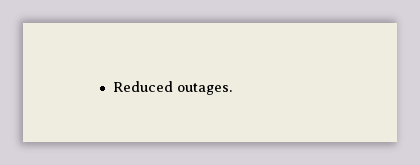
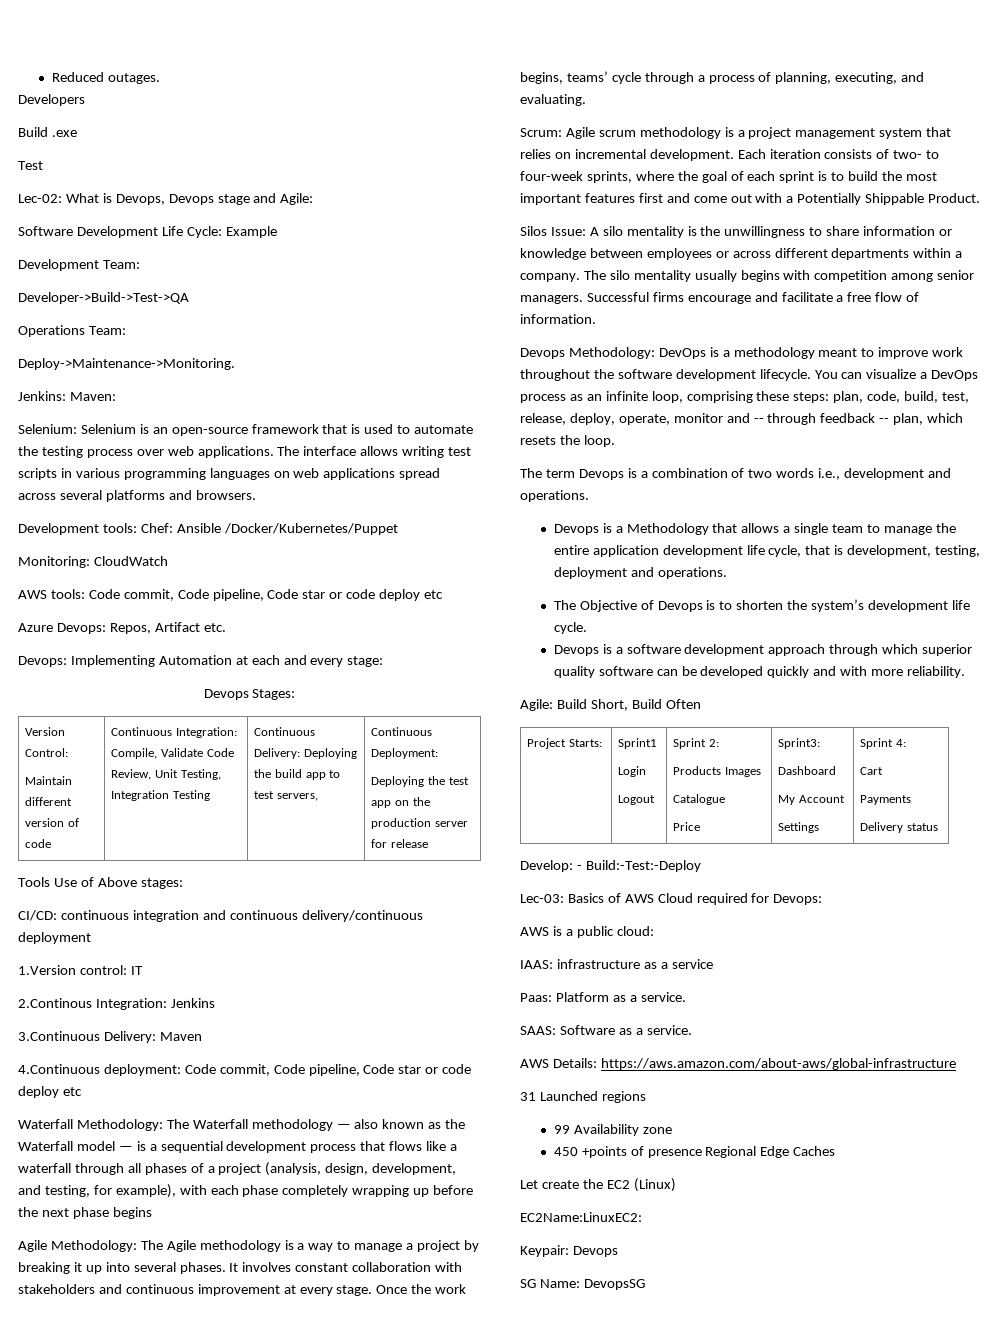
+ Developers
+ Build .exe
+ Test
+ Lec-02: What is Devops, Devops stage and Agile:
+ Software Development Life Cycle: Example
+ Development Team:
+ Developer->Build->Test->QA
+ Operations Team:
+ Deploy->Maintenance->Monitoring.
+ Jenkins: Maven:
+ Selenium: Selenium is an open-source framework that is used to automate the testing process over web applications. The interface allows writing test scripts in various programming languages on web applications spread across several platforms and browsers.
+ Development tools: Chef: Ansible /Docker/Kubernetes/Puppet
+ Monitoring: CloudWatch
+ AWS tools: Code commit, Code pipeline, Code star or code deploy etc
+ Azure Devops: Repos, Artifact etc.
+ Devops: Implementing Automation at each and every stage:
+ Devops Stages:
+ Version Control:
+ Maintain different version of code | Continuous Integration: Compile, Validate Code Review, Unit Testing, Integration Testing | Continuous Delivery: Deploying the build app to test servers, | Continuous Deployment:
+ Deploying the test app on the production server for release
+ Tools Use of Above stages:
+ CI/CD: continuous integration and continuous delivery/continuous deployment
+ 1.Version control: IT
+ 2.Continous Integration: Jenkins
+ 3.Continuous Delivery: Maven
+ 4.Continuous deployment: Code commit, Code pipeline, Code star or code deploy etc
+ Waterfall Methodology: The Waterfall methodology — also known as the Waterfall model — is a sequential development process that flows like a waterfall through all phases of a project (analysis, design, development, and testing, for example), with each phase completely wrapping up before the next phase begins
+ Agile Methodology: The Agile methodology is a way to manage a project by breaking it up into several phases. It involves constant collaboration with stakeholders and continuous improvement at every stage. Once the work begins, teams’ cycle through a process of planning, executing, and evaluating.
+ Scrum: Agile scrum methodology is a project management system that relies on incremental development. Each iteration consists of two- to four-week sprints, where the goal of each sprint is to build the most important features first and come out with a Potentially Shippable Product.
+ Silos Issue: A silo mentality is the unwillingness to share information or knowledge between employees or across different departments within a company. The silo mentality usually begins with competition among senior managers. Successful firms encourage and facilitate a free flow of information.
+ Devops Methodology: DevOps is a methodology meant to improve work throughout the software development lifecycle. You can visualize a DevOps process as an infinite loop, comprising these steps: plan, code, build, test, release, deploy, operate, monitor and -- through feedback -- plan, which resets the loop.
+ The term Devops is a combination of two words i.e., development and operations.
+ Devops is a Methodology that allows a single team to manage the entire application development life cycle, that is development, testing, deployment and operations.
+ The Objective of Devops is to shorten the system’s development life cycle.
+ Devops is a software development approach through which superior quality software can be developed quickly and with more reliability.
+ Agile: Build Short, Build Often
+ Project Starts: | Sprint1
+ Login
+ Logout | Sprint 2:
+ Products Images
+ Catalogue
+ Price | Sprint3:
+ Dashboard
+ My Account
+ Settings | Sprint 4:
+ Cart
+ Payments
+ Delivery status
+ Develop: - Build:-Test:-Deploy
+ Lec-03: Basics of AWS Cloud required for Devops:
+ AWS is a public cloud:
+ IAAS: infrastructure as a service
+ Paas: Platform as a service.
+ SAAS: Software as a service.
+ AWS Details: https://aws.amazon.com/about-aws/global-infrastructure
+ 31 Launched regions
+ 99 Availability zone
+ 450 +points of presence Regional Edge Caches
+ Let create the EC2 (Linux)
+ EC2Name:LinuxEC2:
+ Keypair: Devops
+ SG Name: DevopsSG

